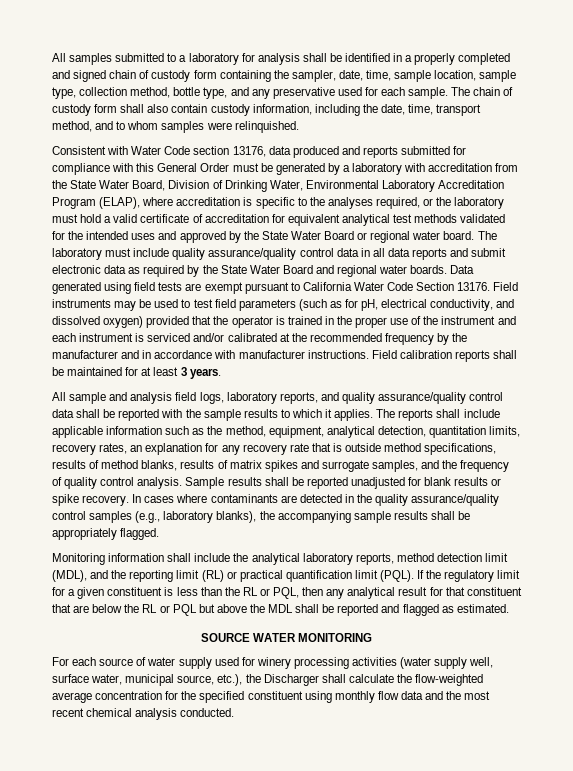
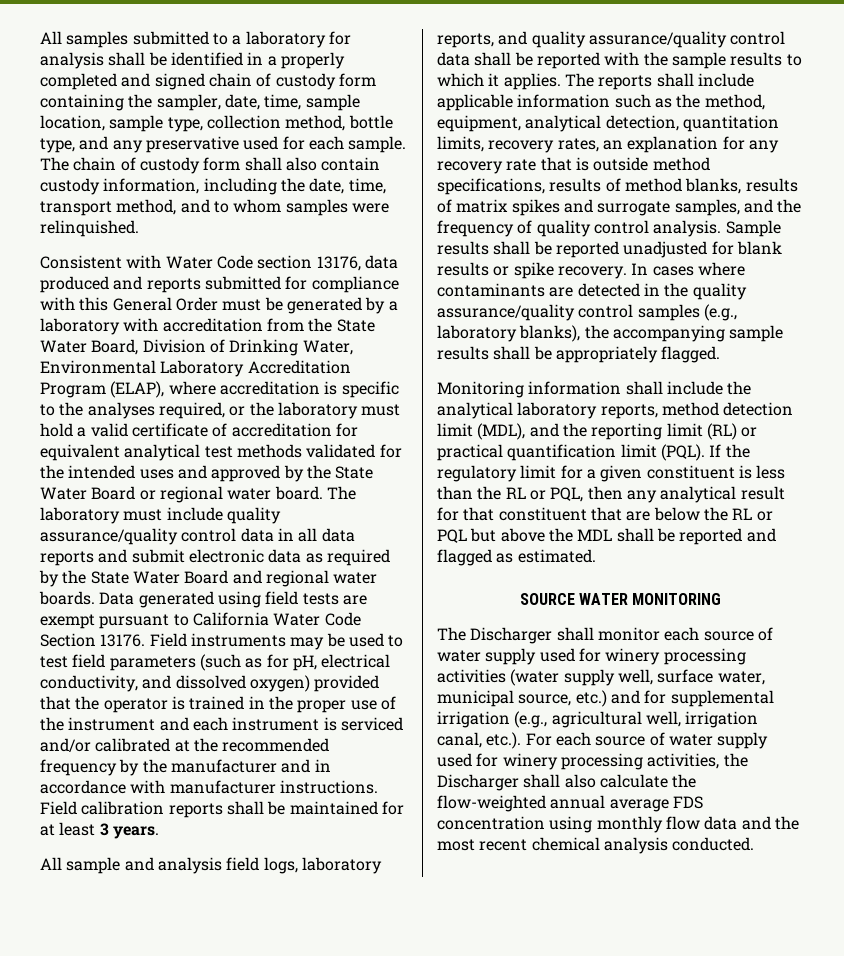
- For each source of water supply used for winery processing activities (water supply well, surface water, municipal source, etc.), the Discharger shall calculate the flow-weighted average concentration for the specified constituent using monthly flow data and the most recent chemical analysis conducted.
+ The Discharger shall monitor each source of water supply used for winery processing activities (water supply well, surface water, municipal source, etc.) and for supplemental irrigation (e.g., agricultural well, irrigation canal, etc.). For each source of water supply used for winery processing activities, the Discharger shall also calculate the flow-weighted annual average FDS concentration using monthly flow data and the most recent chemical analysis conducted.

